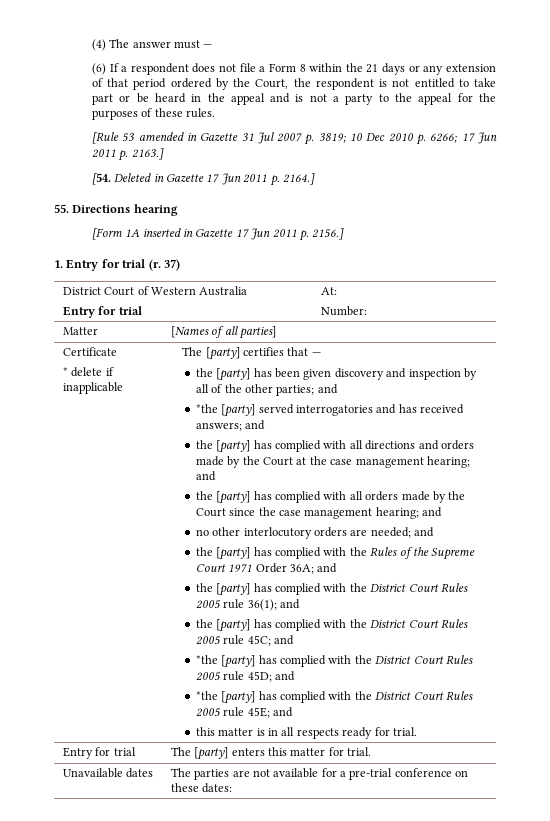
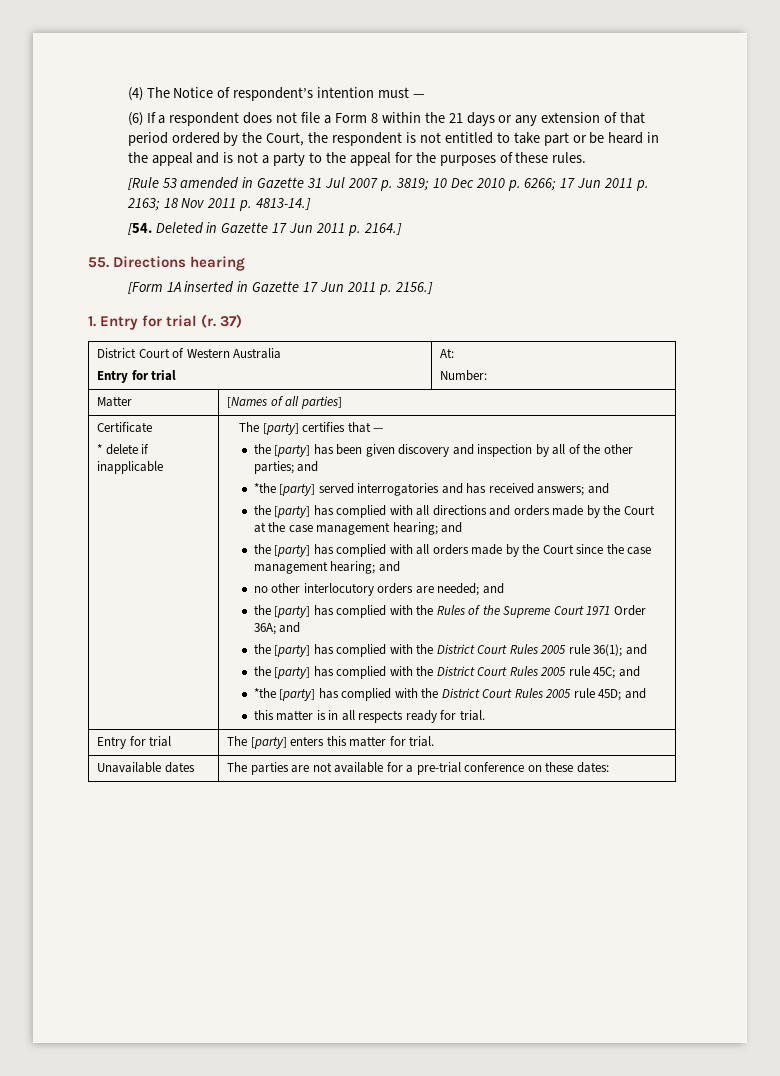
- (4) The answer must —
+ (4) The Notice of respondent’s intention must —
- [Rule 53 amended in Gazette 31 Jul 2007 p. 3819; 10 Dec 2010 p. 6266; 17 Jun 2011 p. 2163.]
+ [Rule 53 amended in Gazette 31 Jul 2007 p. 3819; 10 Dec 2010 p. 6266; 17 Jun 2011 p. 2163; 18 Nov 2011 p. 4813-14.]
- *the [party] has complied with the District Court Rules 2005 rule 45E; and

